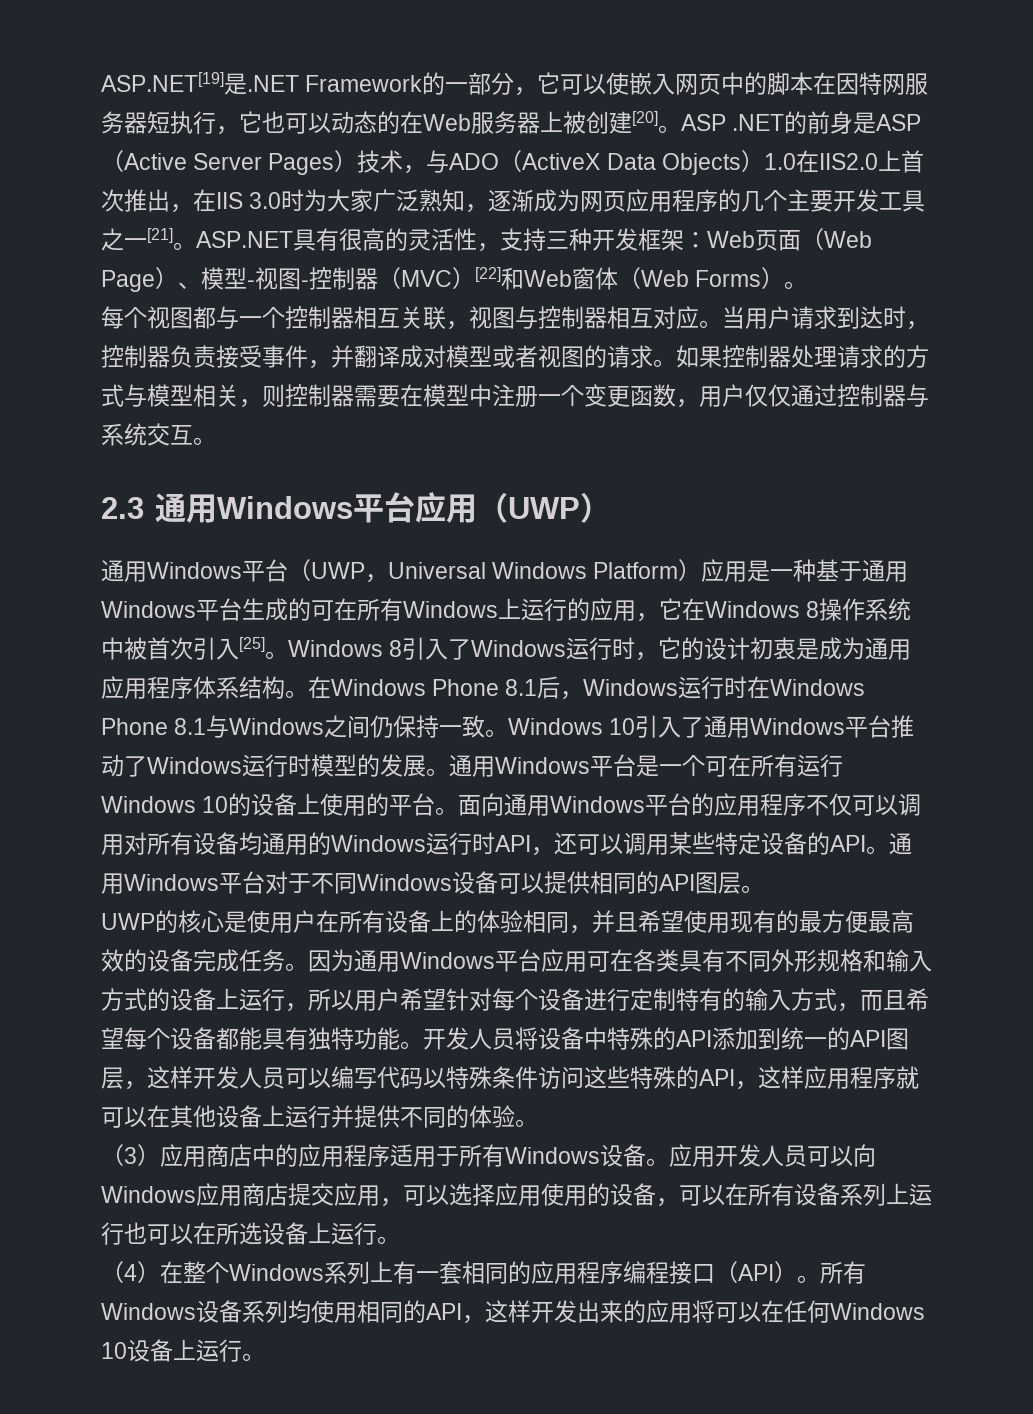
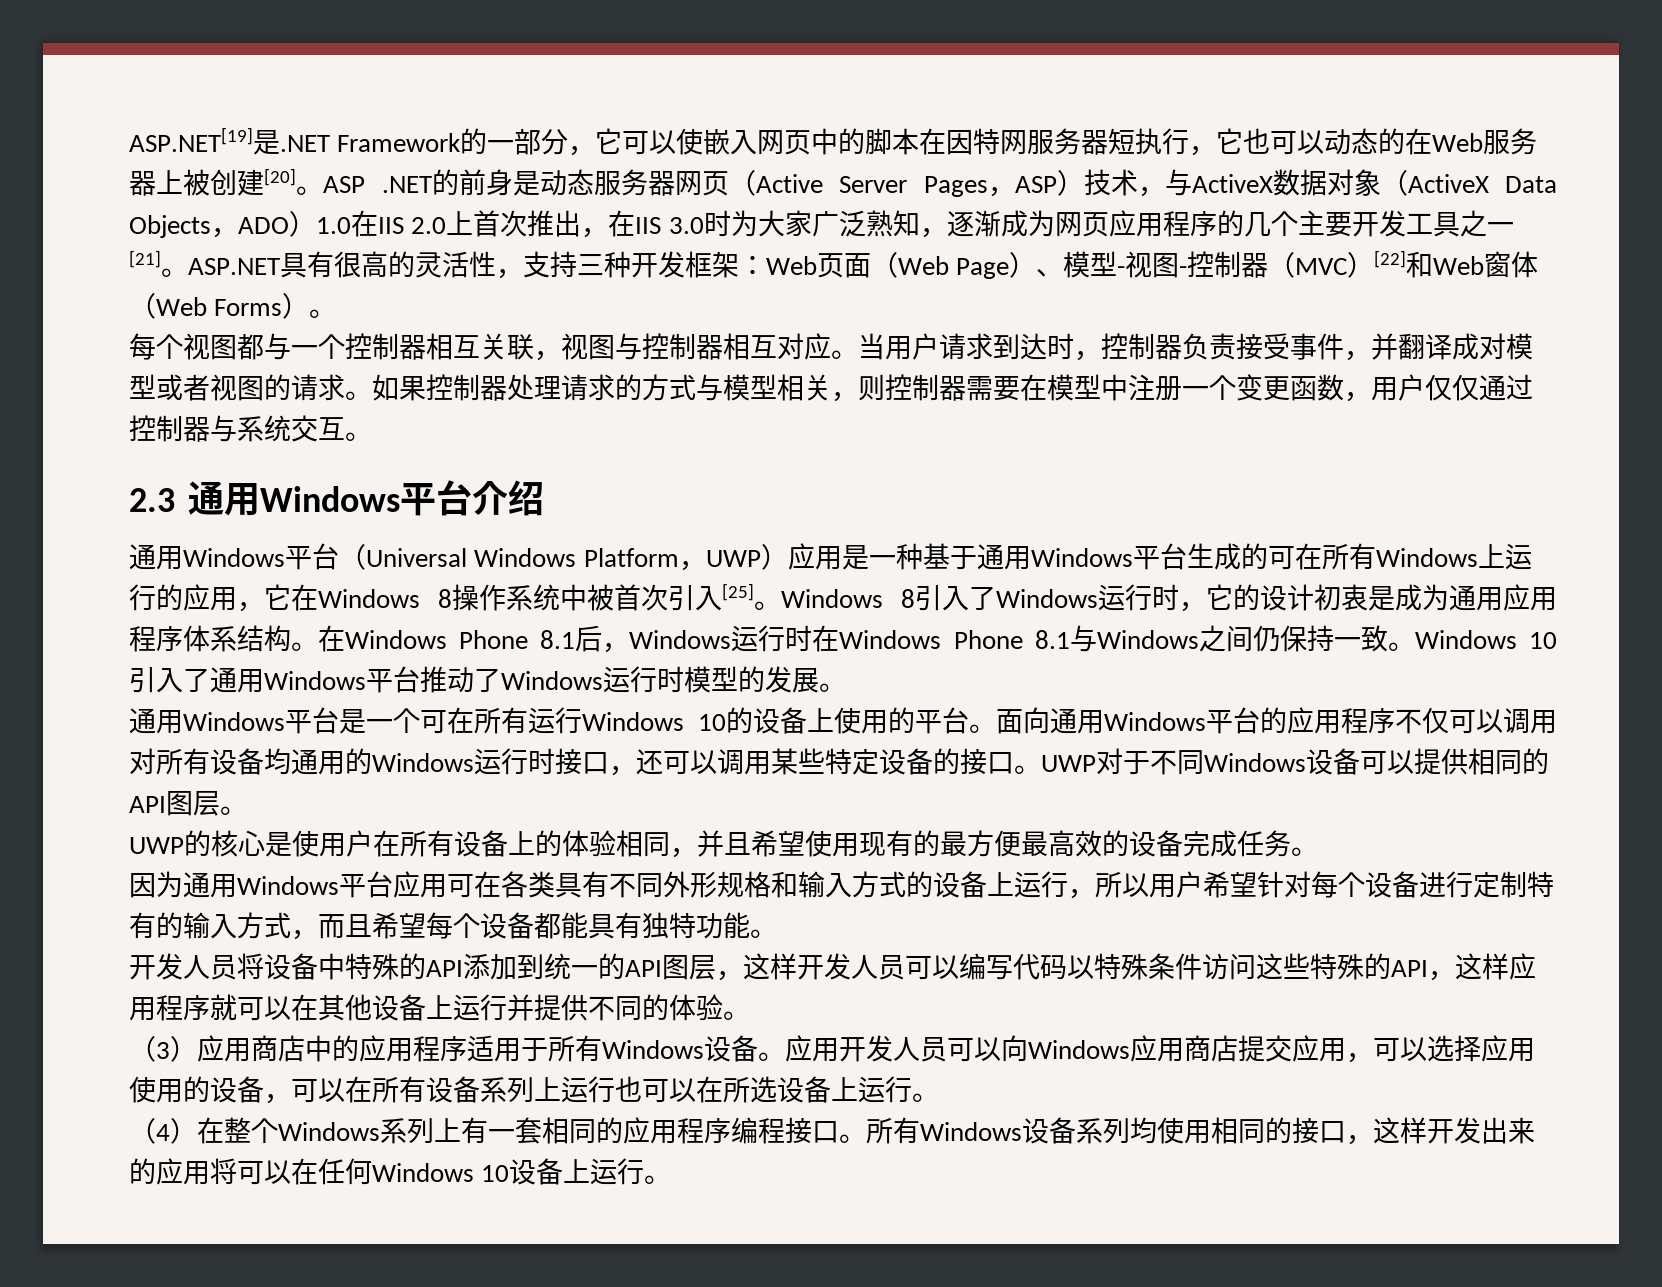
- ASP .NET的前身是ASP（Active Server Pages）技术，与ADO（ActiveX Data Objects）1.0在IIS2.0上首次推出，在IIS 3.0时为大家广泛熟知，逐渐成为网页应用程序的几个主要开发工具之一[21]。
+ ASP .NET的前身是动态服务器网页（Active Server Pages，ASP）技术，与ActiveX数据对象（ActiveX Data Objects，ADO）1.0在IIS 2.0上首次推出，在IIS 3.0时为大家广泛熟知，逐渐成为网页应用程序的几个主要开发工具之一[21]。
- 2.3通用Windows平台应用（UWP）
+ 2.3通用Windows平台介绍
- 通用Windows平台（UWP，Universal Windows Platform）应用是一种基于通用Windows平台生成的可在所有Windows上运行的应用，它在Windows 8操作系统中被首次引入[25]。
+ 通用Windows平台（Universal Windows Platform，UWP）应用是一种基于通用Windows平台生成的可在所有Windows上运行的应用，它在Windows 8操作系统中被首次引入[25]。
- Windows 10引入了通用Windows平台推动了Windows运行时模型的发展。通用Windows平台是一个可在所有运行Windows 10的设备上使用的平台。
+ Windows 10引入了通用Windows平台推动了Windows运行时模型的发展。
+ 通用Windows平台是一个可在所有运行Windows 10的设备上使用的平台。
- 面向通用Windows平台的应用程序不仅可以调用对所有设备均通用的Windows运行时API，还可以调用某些特定设备的API。通用Windows平台对于不同Windows设备可以提供相同的API图层。
+ 面向通用Windows平台的应用程序不仅可以调用对所有设备均通用的Windows运行时接口，还可以调用某些特定设备的接口。UWP对于不同Windows设备可以提供相同的API图层。
- UWP的核心是使用户在所有设备上的体验相同，并且希望使用现有的最方便最高效的设备完成任务。因为通用Windows平台应用可在各类具有不同外形规格和输入方式的设备上运行，所以用户希望针对每个设备进行定制特有的输入方式，而且希望每个设备都能具有独特功能。开发人员将设备中特殊的API添加到统一的API图层，这样开发人员可以编写代码以特殊条件访问这些特殊的API，这样应用程序就可以在其他设备上运行并提供不同的体验。
+ UWP的核心是使用户在所有设备上的体验相同，并且希望使用现有的最方便最高效的设备完成任务。
+ 因为通用Windows平台应用可在各类具有不同外形规格和输入方式的设备上运行，所以用户希望针对每个设备进行定制特有的输入方式，而且希望每个设备都能具有独特功能。
+ 开发人员将设备中特殊的API添加到统一的API图层，这样开发人员可以编写代码以特殊条件访问这些特殊的API，这样应用程序就可以在其他设备上运行并提供不同的体验。
- （4）在整个Windows系列上有一套相同的应用程序编程接口（API）。
+ （4）在整个Windows系列上有一套相同的应用程序编程接口。
- 所有Windows设备系列均使用相同的API，这样开发出来的应用将可以在任何Windows 10设备上运行。
+ 所有Windows设备系列均使用相同的接口，这样开发出来的应用将可以在任何Windows 10设备上运行。

